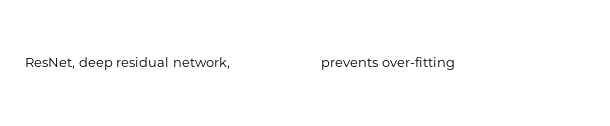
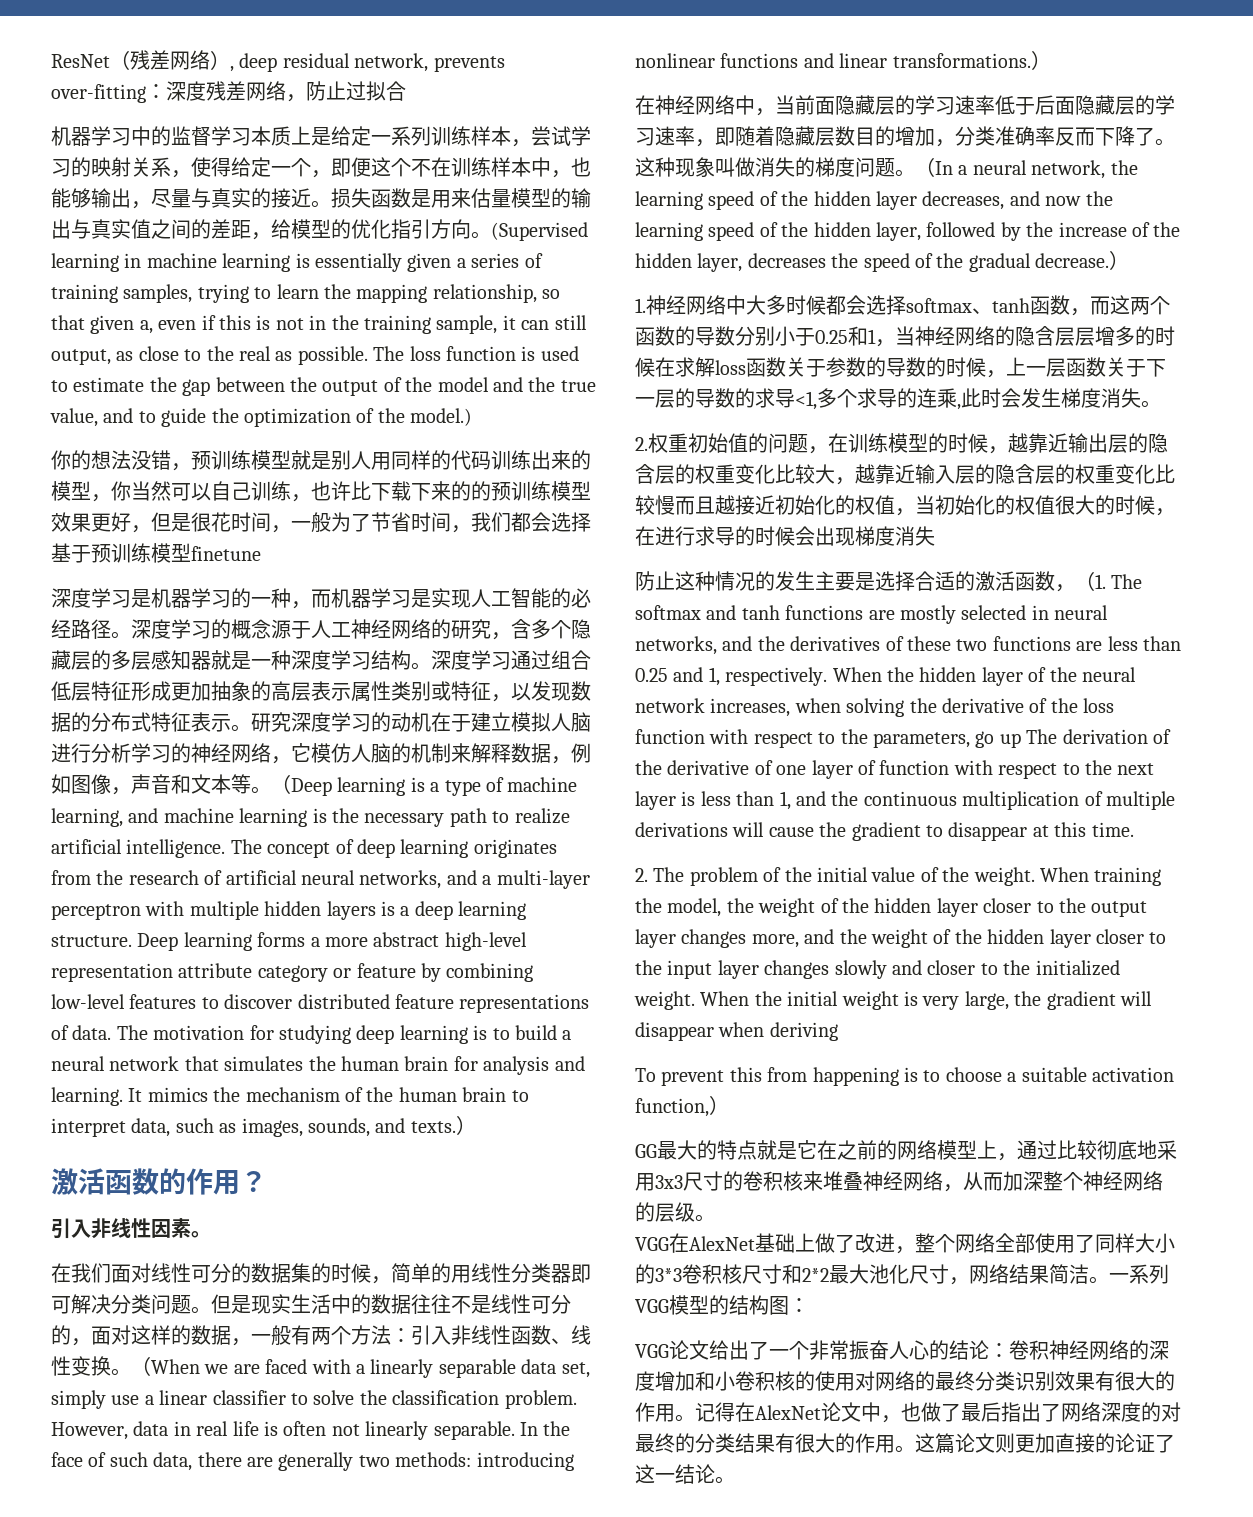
- ResNet, deep residual network, prevents over-fitting
+ ResNet（残差网络）, deep residual network, prevents over-fitting：深度残差网络，防止过拟合
+ 机器学习中的监督学习本质上是给定一系列训练样本，尝试学习的映射关系，使得给定一个，即便这个不在训练样本中，也能够输出，尽量与真实的接近。损失函数是用来估量模型的输出与真实值之间的差距，给模型的优化指引方向。(Supervised learning in machine learning is essentially given a series of training samples, trying to learn the mapping relationship, so that given a, even if this is not in the training sample, it can still output, as close to the real as possible. The loss function is used to estimate the gap between the output of the model and the true value, and to guide the optimization of the model.)
+ 你的想法没错，预训练模型就是别人用同样的代码训练出来的模型，你当然可以自己训练，也许比下载下来的的预训练模型效果更好，但是很花时间，一般为了节省时间，我们都会选择基于预训练模型finetune
+ 深度学习是机器学习的一种，而机器学习是实现人工智能的必经路径。深度学习的概念源于人工神经网络的研究，含多个隐藏层的多层感知器就是一种深度学习结构。深度学习通过组合低层特征形成更加抽象的高层表示属性类别或特征，以发现数据的分布式特征表示。研究深度学习的动机在于建立模拟人脑进行分析学习的神经网络，它模仿人脑的机制来解释数据，例如图像，声音和文本等。（Deep learning is a type of machine learning, and machine learning is the necessary path to realize artificial intelligence. The concept of deep learning originates from the research of artificial neural networks, and a multi-layer perceptron with multiple hidden layers is a deep learning structure. Deep learning forms a more abstract high-level representation attribute category or feature by combining low-level features to discover distributed feature representations of data. The motivation for studying deep learning is to build a neural network that simulates the human brain for analysis and learning. It mimics the mechanism of the human brain to interpret data, such as images, sounds, and texts.）
+ 激活函数的作用？
+ 引入非线性因素。
+ 在我们面对线性可分的数据集的时候，简单的用线性分类器即可解决分类问题。但是现实生活中的数据往往不是线性可分的，面对这样的数据，一般有两个方法：引入非线性函数、线性变换。（When we are faced with a linearly separable data set, simply use a linear classifier to solve the classification problem. However, data in real life is often not linearly separable. In the face of such data, there are generally two methods: introducing nonlinear functions and linear transformations.）
+ 在神经网络中，当前面隐藏层的学习速率低于后面隐藏层的学习速率，即随着隐藏层数目的增加，分类准确率反而下降了。这种现象叫做消失的梯度问题。（In a neural network, the learning speed of the hidden layer decreases, and now the learning speed of the hidden layer, followed by the increase of the hidden layer, decreases the speed of the gradual decrease.）
+ 1.神经网络中大多时候都会选择softmax、tanh函数，而这两个函数的导数分别小于0.25和1，当神经网络的隐含层层增多的时候在求解loss函数关于参数的导数的时候，上一层函数关于下一层的导数的求导<1,多个求导的连乘,此时会发生梯度消失。
+ 2.权重初始值的问题，在训练模型的时候，越靠近输出层的隐含层的权重变化比较大，越靠近输入层的隐含层的权重变化比较慢而且越接近初始化的权值，当初始化的权值很大的时候，在进行求导的时候会出现梯度消失
+ 防止这种情况的发生主要是选择合适的激活函数，（1. The softmax and tanh functions are mostly selected in neural networks, and the derivatives of these two functions are less than 0.25 and 1, respectively. When the hidden layer of the neural network increases, when solving the derivative of the loss function with respect to the parameters, go up The derivation of the derivative of one layer of function with respect to the next layer is less than 1, and the continuous multiplication of multiple derivations will cause the gradient to disappear at this time.
+ 2. The problem of the initial value of the weight. When training the model, the weight of the hidden layer closer to the output layer changes more, and the weight of the hidden layer closer to the input layer changes slowly and closer to the initialized weight. When the initial weight is very large, the gradient will disappear when deriving
+ To prevent this from happening is to choose a suitable activation function,）
+ GG最大的特点就是它在之前的网络模型上，通过比较彻底地采用3x3尺寸的卷积核来堆叠神经网络，从而加深整个神经网络的层级。
+ VGG在AlexNet基础上做了改进，整个网络全部使用了同样大小的3*3卷积核尺寸和2*2最大池化尺寸，网络结果简洁。一系列VGG模型的结构图：
+ VGG论文给出了一个非常振奋人心的结论：卷积神经网络的深度增加和小卷积核的使用对网络的最终分类识别效果有很大的作用。记得在AlexNet论文中，也做了最后指出了网络深度的对最终的分类结果有很大的作用。这篇论文则更加直接的论证了这一结论。

